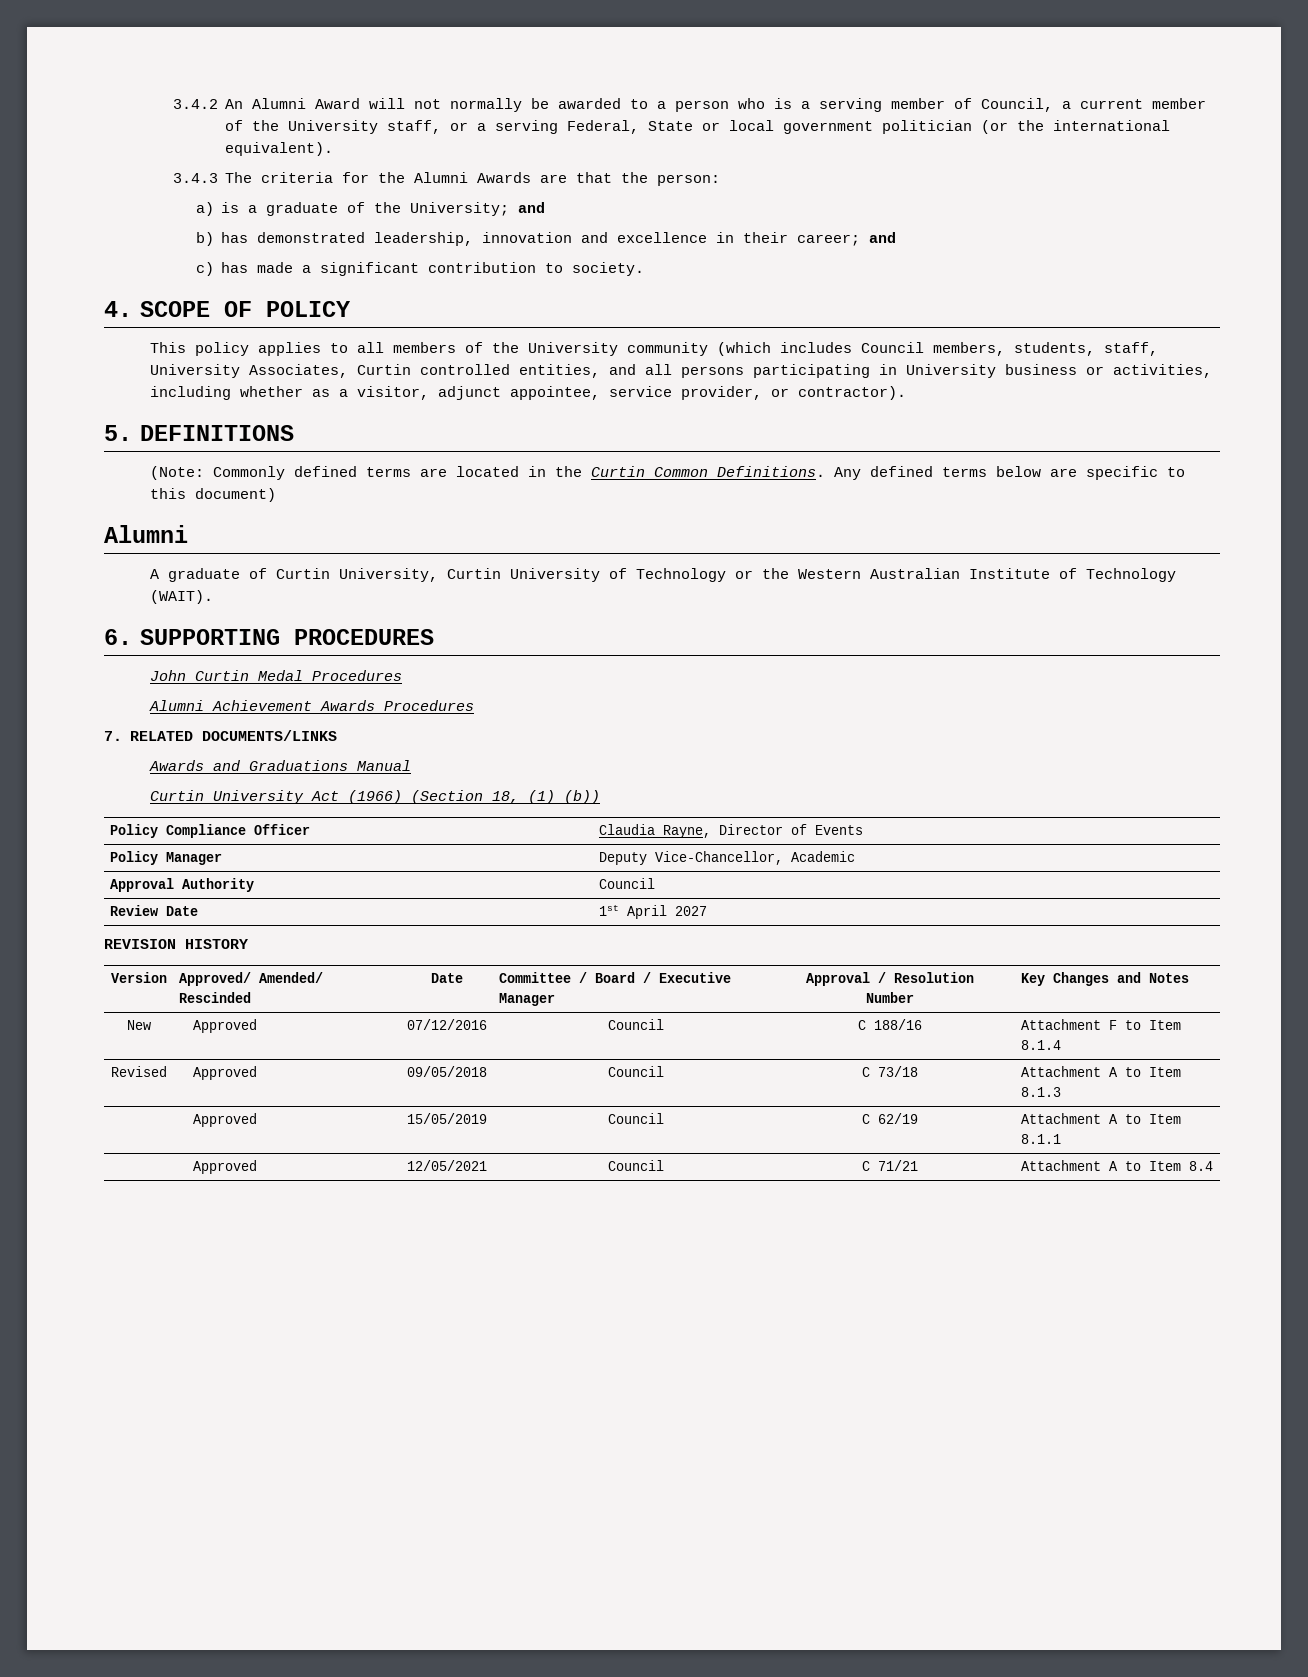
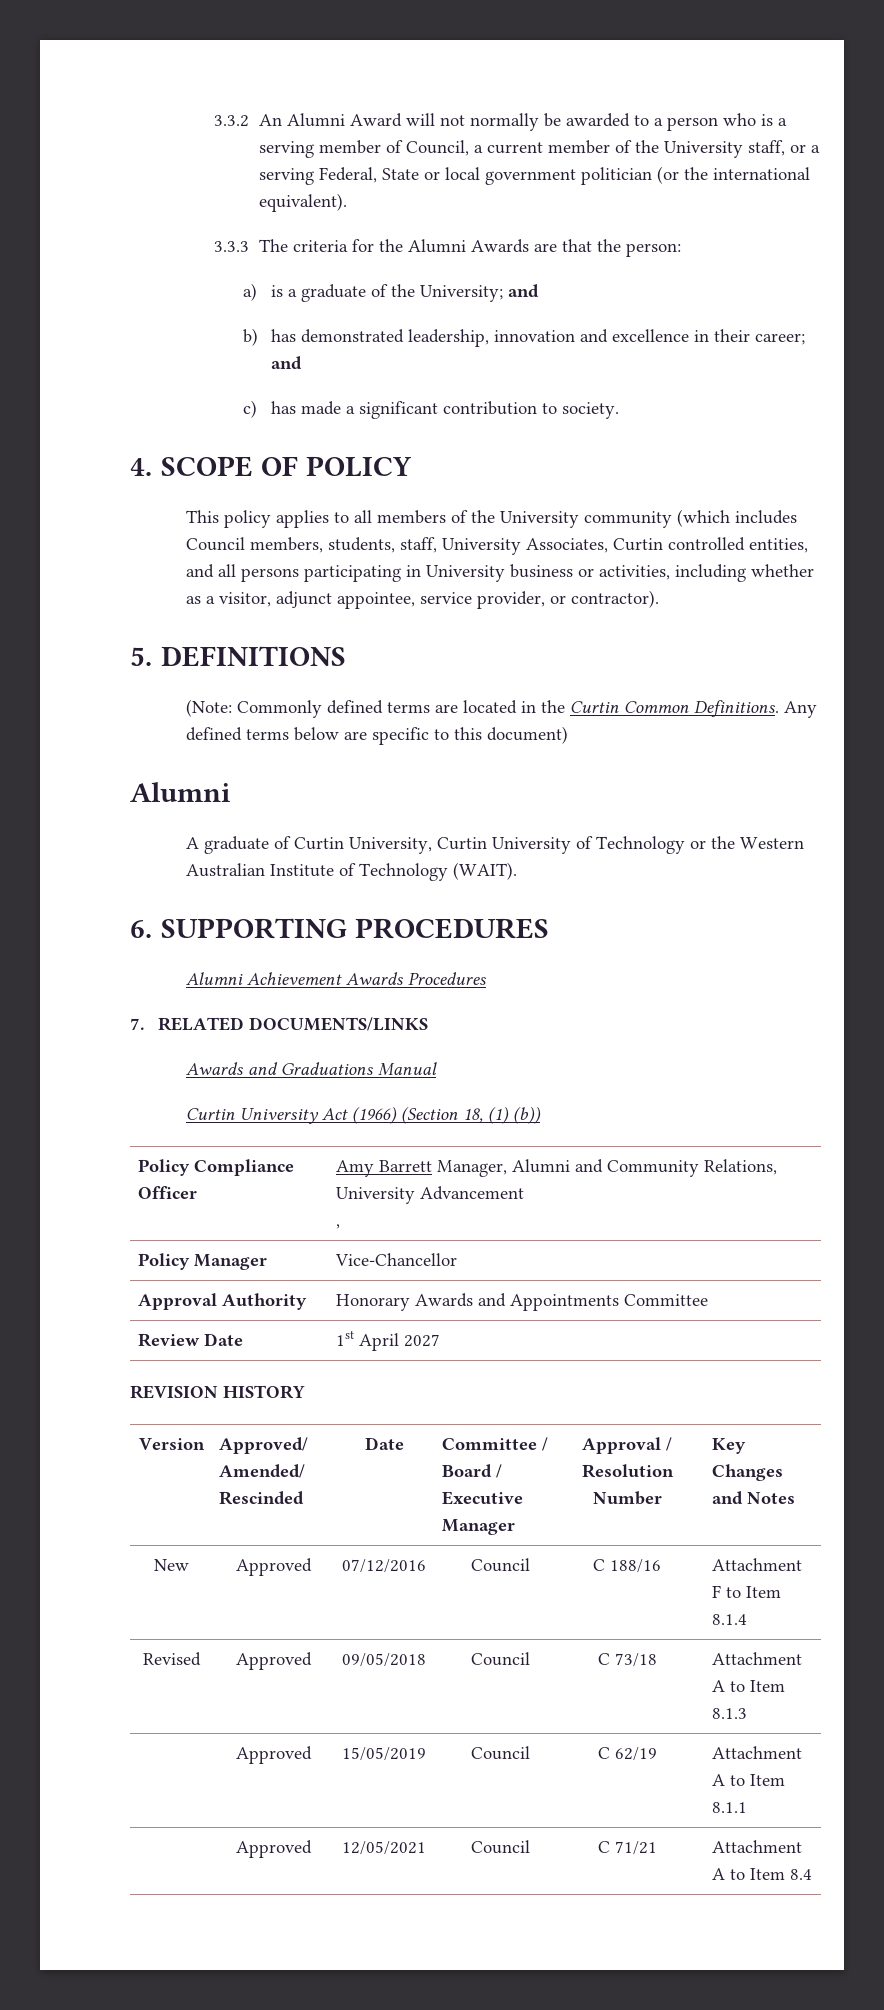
- 3.4.2 An Alumni Award will not normally be awarded to a person who is a serving member of Council, a current member of the University staff, or a serving Federal, State or local government politician (or the international equivalent).
+ 3.3.2 An Alumni Award will not normally be awarded to a person who is a serving member of Council, a current member of the University staff, or a serving Federal, State or local government politician (or the international equivalent).
- 3.4.3 The criteria for the Alumni Awards are that the person:
+ 3.3.3 The criteria for the Alumni Awards are that the person:
- John Curtin Medal Procedures
- Policy Compliance Officer | Claudia Rayne, Director of Events
+ Policy Compliance Officer | Amy Barrett Manager, Alumni and Community Relations, University Advancement
+ ,
- Policy Manager | Deputy Vice-Chancellor, Academic
+ Policy Manager | Vice-Chancellor
- Approval Authority | Council
+ Approval Authority | Honorary Awards and Appointments Committee

